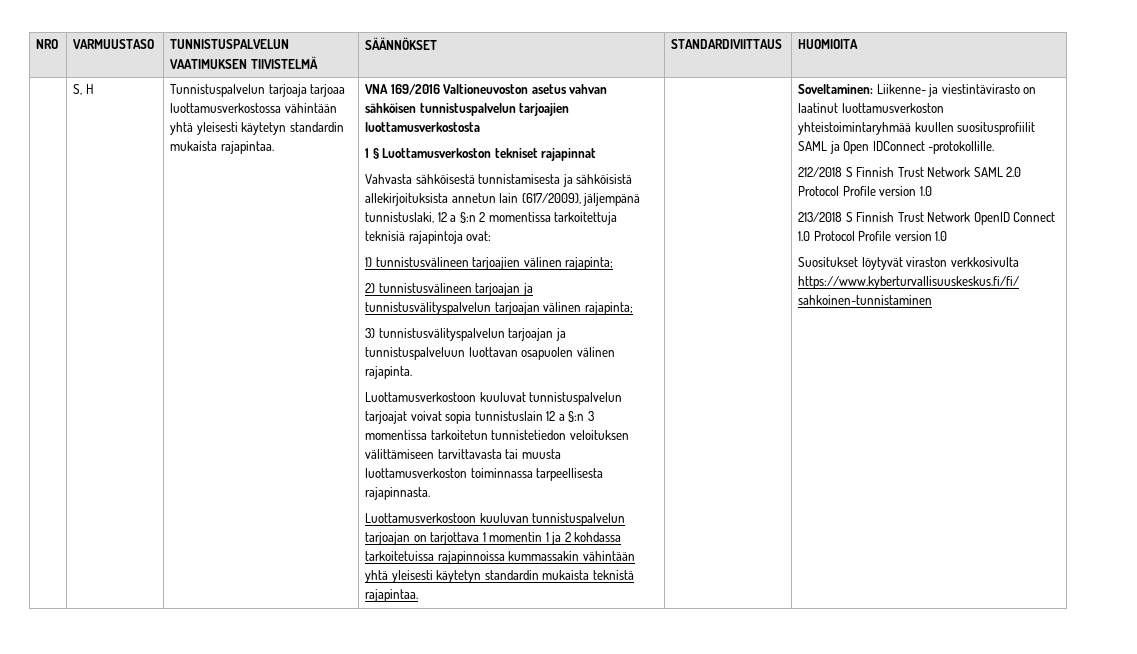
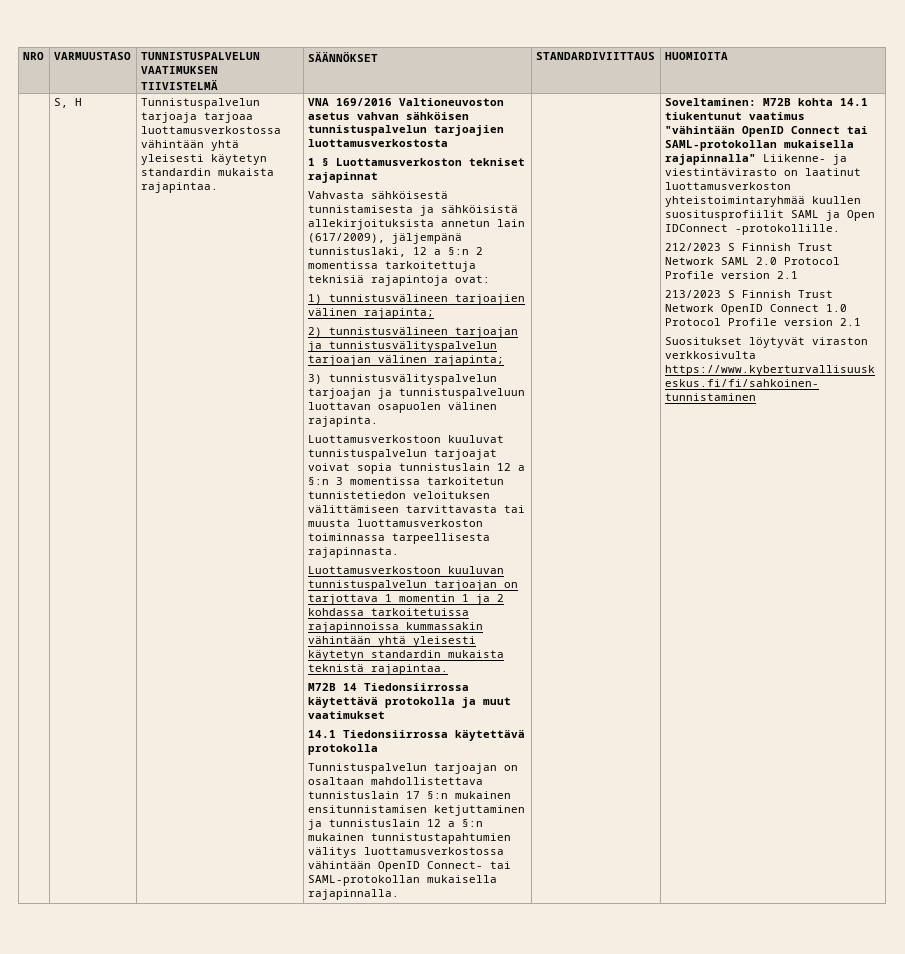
- Soveltaminen: Liikenne- ja viestintävirasto on laatinut luottamusverkoston yhteistoimintaryhmää kuullen suositusprofiilit SAML ja Open IDConnect -protokollille.
+ M72B 14 Tiedonsiirrossa käytettävä protokolla ja muut vaatimukset
+ 14.1 Tiedonsiirrossa käytettävä protokolla
+ Tunnistuspalvelun tarjoajan on osaltaan mahdollistettava tunnistuslain 17 §:n mukainen ensitunnistamisen ketjuttaminen ja tunnistuslain 12 a §:n mukainen tunnistustapahtumien välitys luottamusverkostossa vähintään OpenID Connect- tai SAML-protokollan mukaisella rajapinnalla. | | Soveltaminen: M72B kohta 14.1 tiukentunut vaatimus "vähintään OpenID Connect tai SAML-protokollan mukaisella rajapinnalla" Liikenne- ja viestintävirasto on laatinut luottamusverkoston yhteistoimintaryhmää kuullen suositusprofiilit SAML ja Open IDConnect -protokollille.
- 212/2018 S Finnish Trust Network SAML 2.0 Protocol Profile version 1.0
- 213/2018 S Finnish Trust Network OpenID Connect 1.0 Protocol Profile version 1.0
+ 212/2023 S Finnish Trust Network SAML 2.0 Protocol Profile version 2.1
+ 213/2023 S Finnish Trust Network OpenID Connect 1.0 Protocol Profile version 2.1

